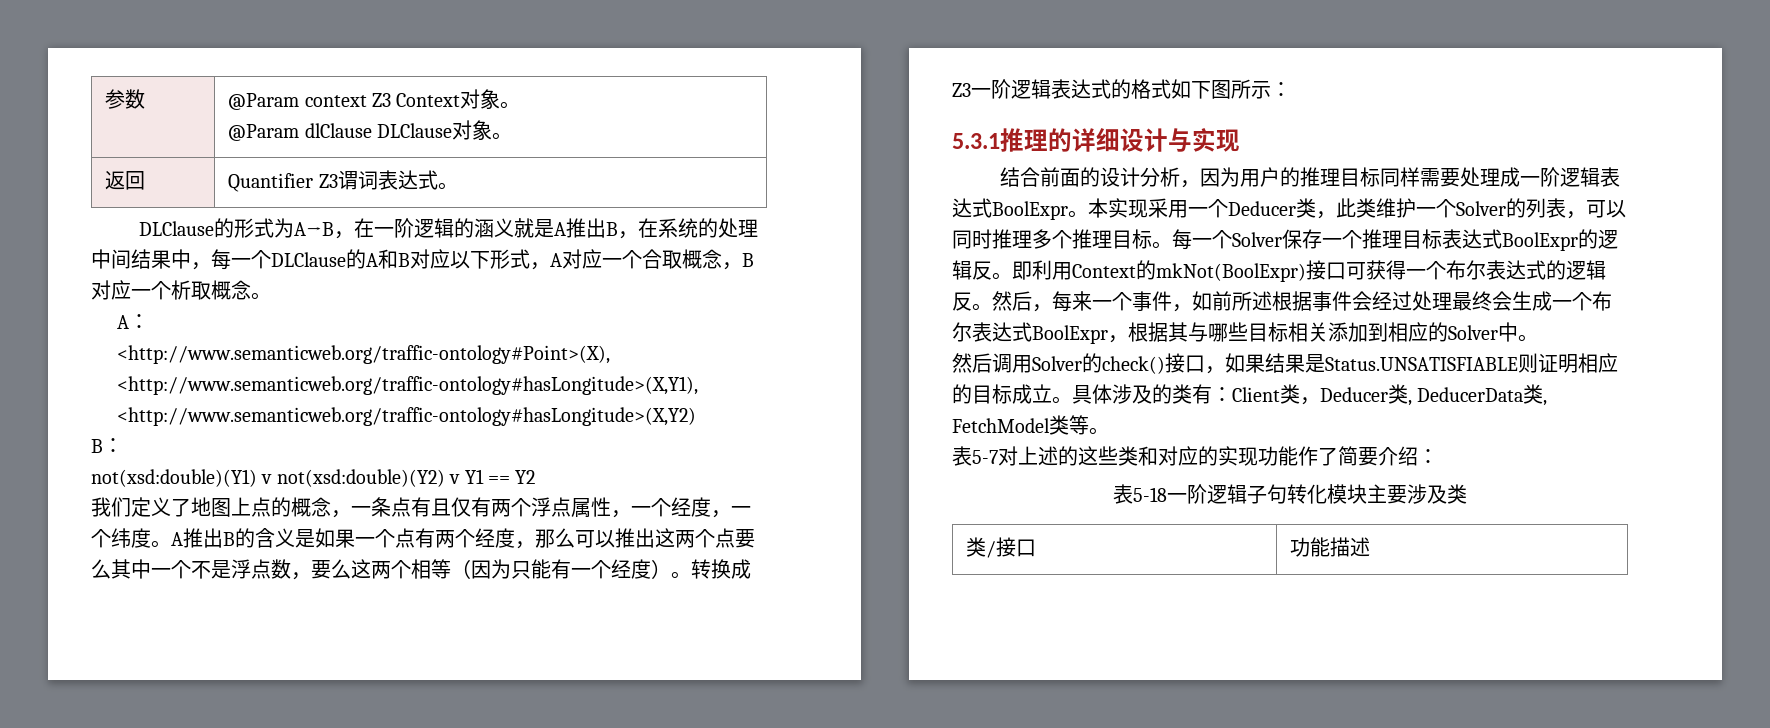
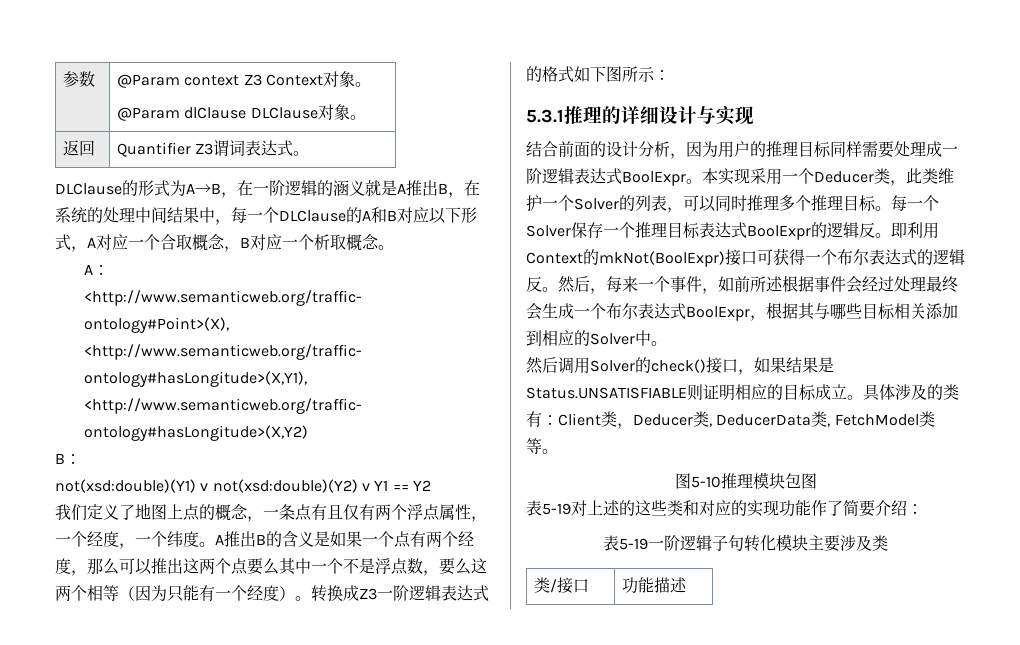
- 表5-7对上述的这些类和对应的实现功能作了简要介绍：
+ 图5-10推理模块包图
+ 表5-19对上述的这些类和对应的实现功能作了简要介绍：
- 表5-18一阶逻辑子句转化模块主要涉及类
+ 表5-19一阶逻辑子句转化模块主要涉及类

